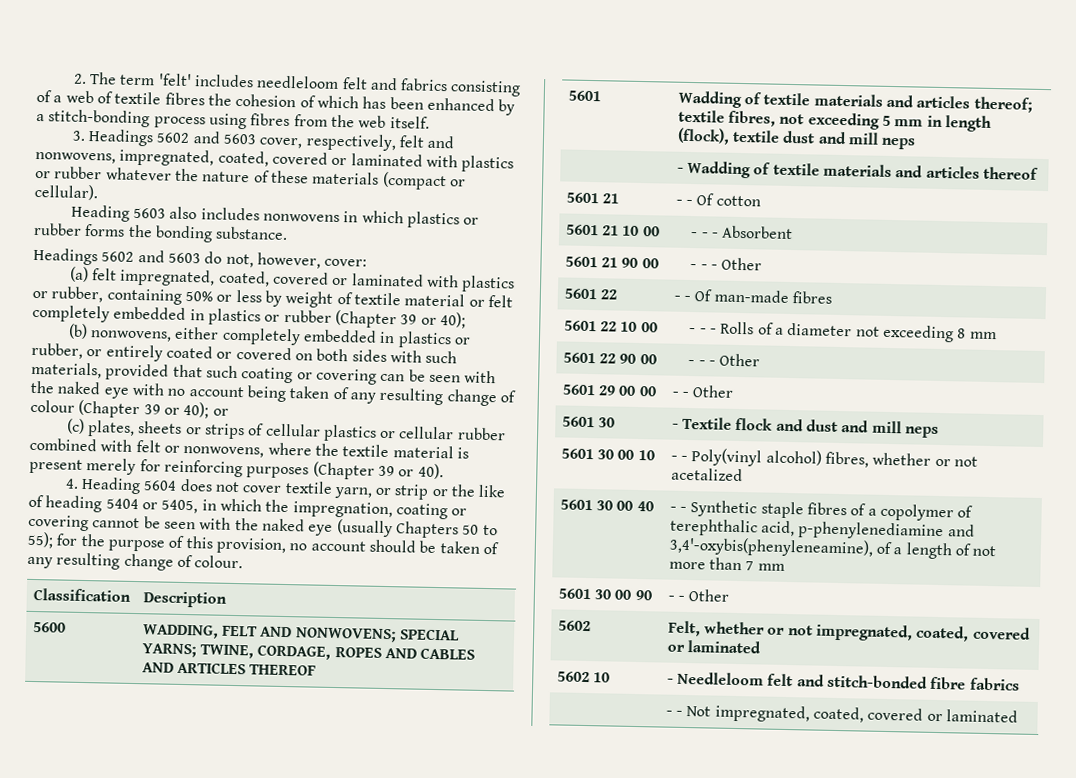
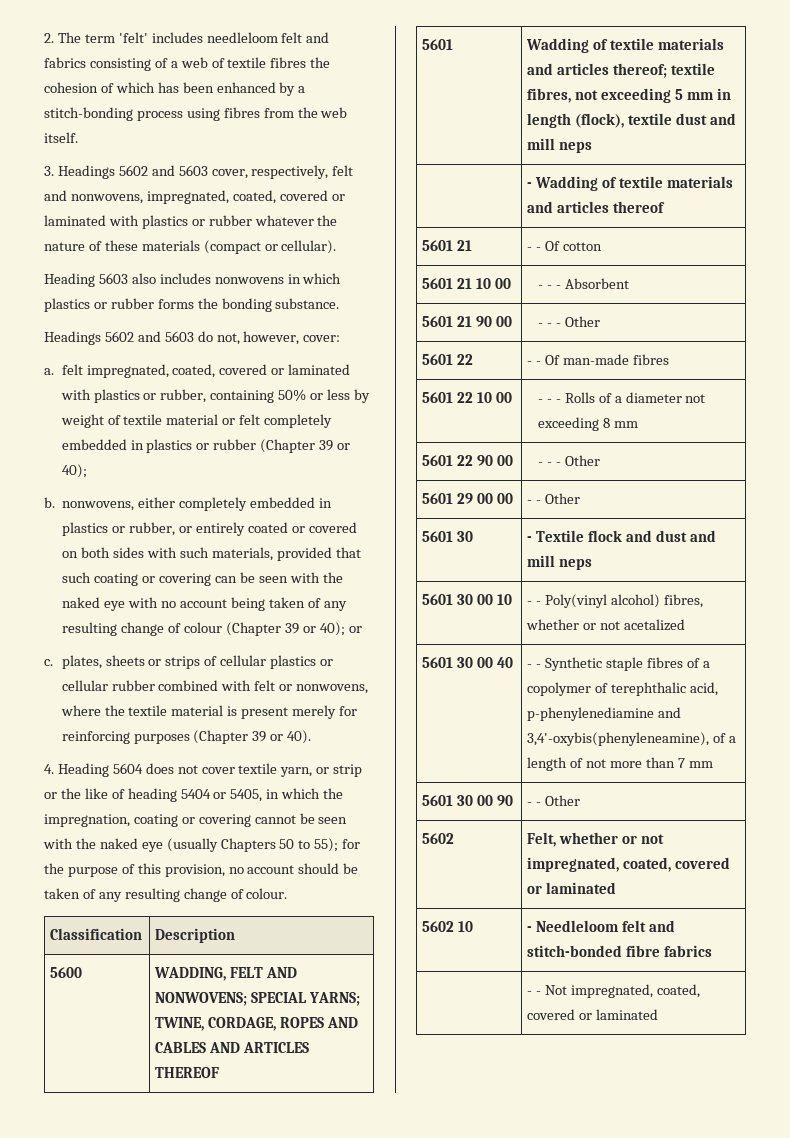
- (a) felt impregnated, coated, covered or laminated with plastics or rubber, containing 50% or less by weight of textile material or felt completely embedded in plastics or rubber (Chapter 39 or 40);
+ a. felt impregnated, coated, covered or laminated with plastics or rubber, containing 50% or less by weight of textile material or felt completely embedded in plastics or rubber (Chapter 39 or 40);
- (b) nonwovens, either completely embedded in plastics or rubber, or entirely coated or covered on both sides with such materials, provided that such coating or covering can be seen with the naked eye with no account being taken of any resulting change of colour (Chapter 39 or 40); or
+ b. nonwovens, either completely embedded in plastics or rubber, or entirely coated or covered on both sides with such materials, provided that such coating or covering can be seen with the naked eye with no account being taken of any resulting change of colour (Chapter 39 or 40); or
- (c) plates, sheets or strips of cellular plastics or cellular rubber combined with felt or nonwovens, where the textile material is present merely for reinforcing purposes (Chapter 39 or 40).
+ c. plates, sheets or strips of cellular plastics or cellular rubber combined with felt or nonwovens, where the textile material is present merely for reinforcing purposes (Chapter 39 or 40).

